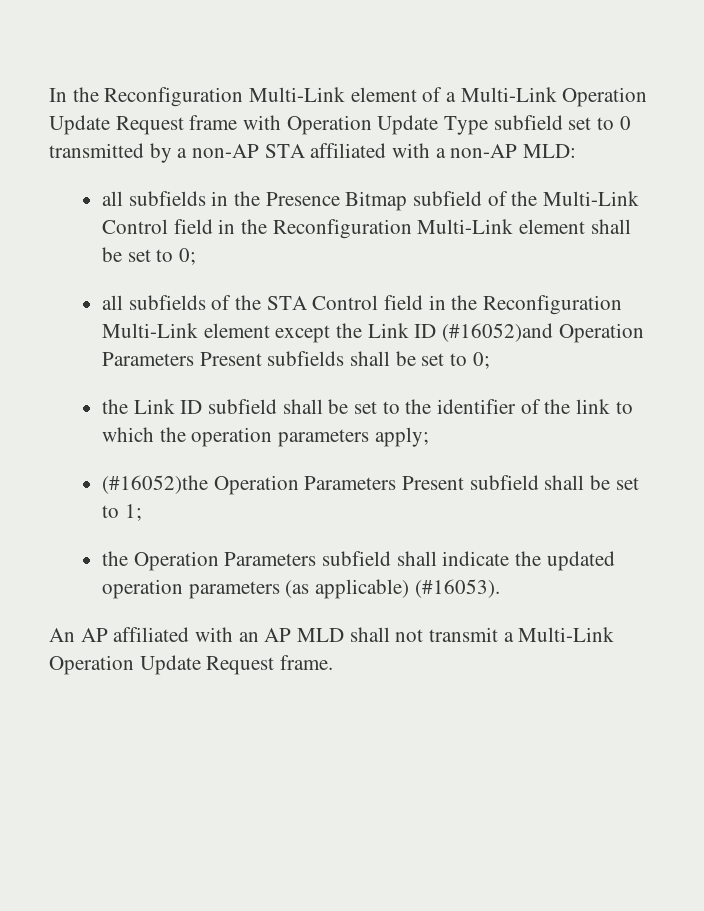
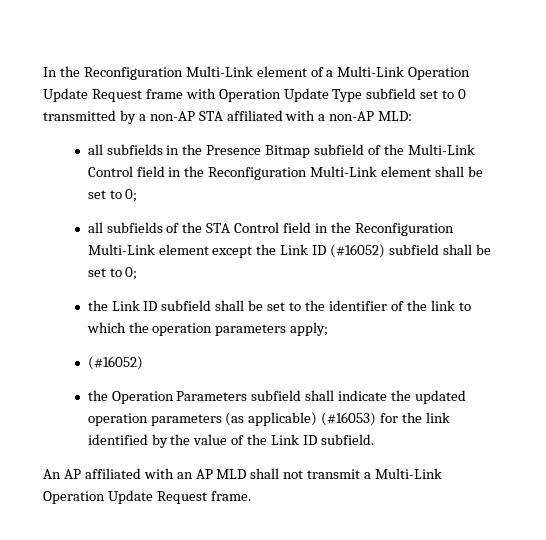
- all subfields of the STA Control field in the Reconfiguration Multi-Link element except the Link ID (#16052)and Operation Parameters Present subfields shall be set to 0;
+ all subfields of the STA Control field in the Reconfiguration Multi-Link element except the Link ID (#16052) subfield shall be set to 0;
  the Link ID subfield shall be set to the identifier of the link to which the operation parameters apply;
- (#16052)the Operation Parameters Present subfield shall be set to 1;
+ (#16052)
- the Operation Parameters subfield shall indicate the updated operation parameters (as applicable) (#16053).
+ the Operation Parameters subfield shall indicate the updated operation parameters (as applicable) (#16053) for the link identified by the value of the Link ID subfield.

